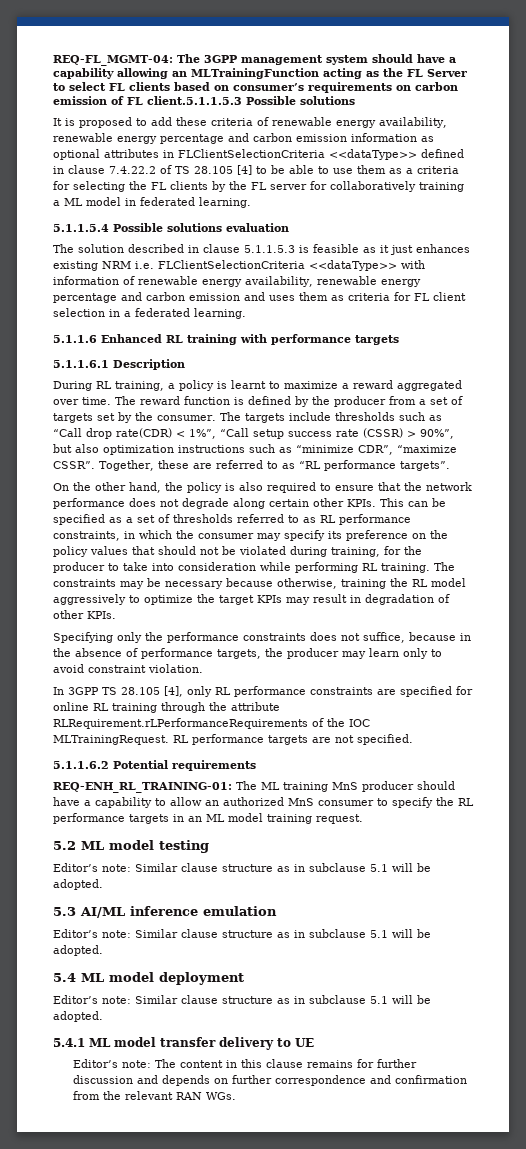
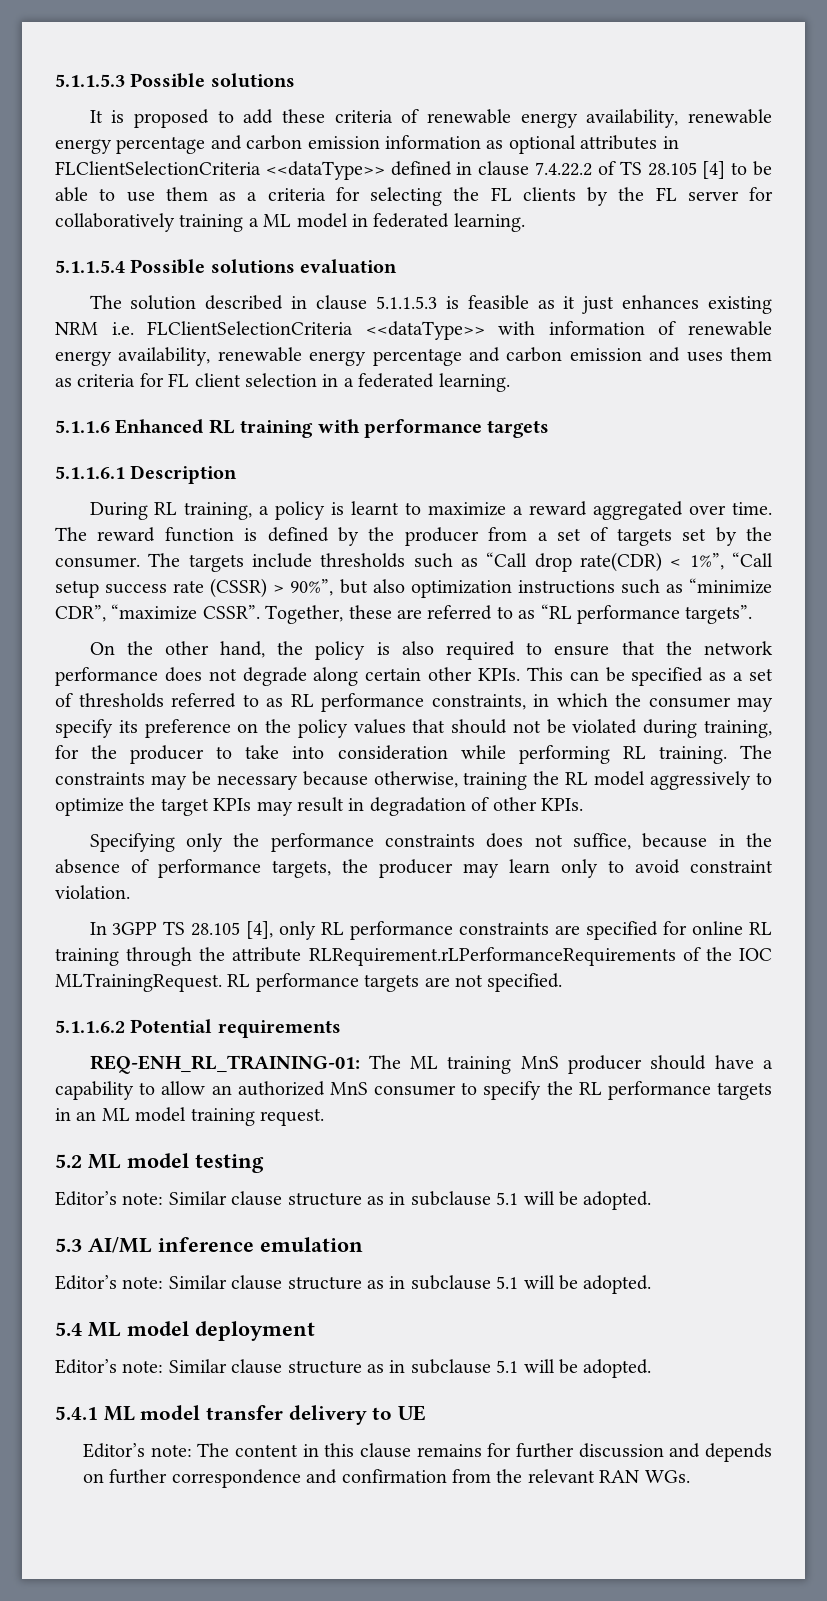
- REQ-FL_MGMT-04: The 3GPP management system should have a capability allowing an MLTrainingFunction acting as the FL Server to select FL clients based on consumer’s requirements on carbon emission of FL client.5.1.1.5.3 Possible solutions
+ 5.1.1.5.3 Possible solutions

